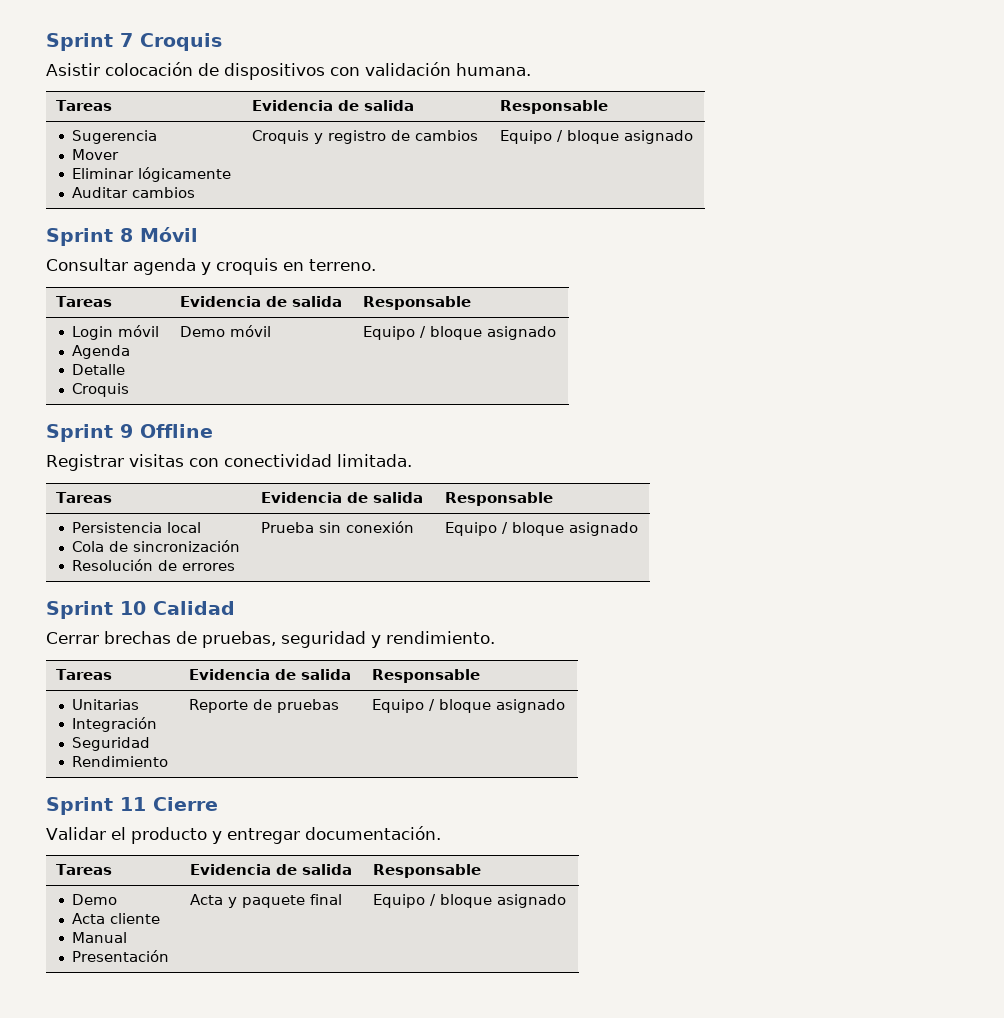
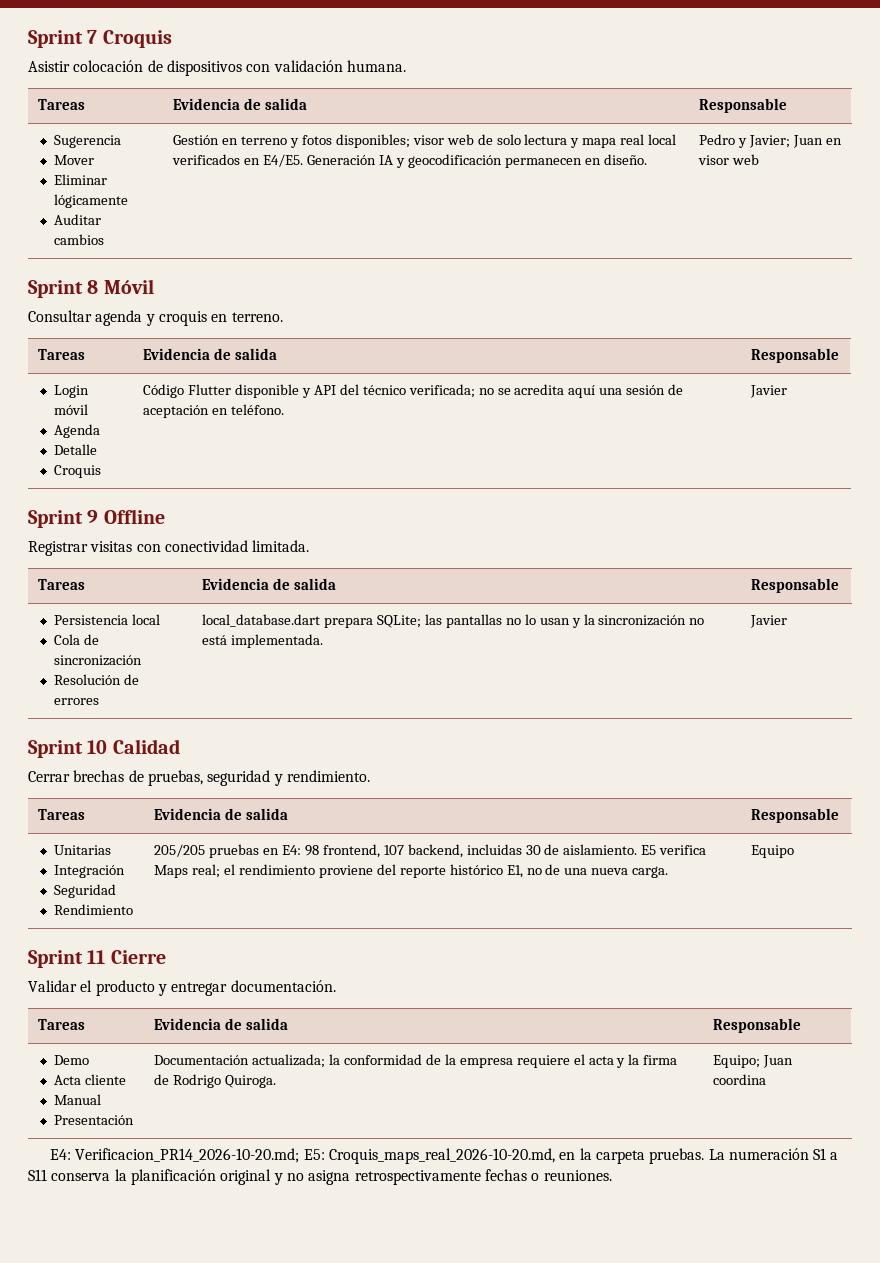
  Sugerencia
  Mover
  Eliminar lógicamente
- Auditar cambios | Croquis y registro de cambios | Equipo / bloque asignado
+ Auditar cambios | Gestión en terreno y fotos disponibles; visor web de solo lectura y mapa real local verificados en E4/E5. Generación IA y geocodificación permanecen en diseño. | Pedro y Javier; Juan en visor web
  Login móvil
  Agenda
  Detalle
- Croquis | Demo móvil | Equipo / bloque asignado
+ Croquis | Código Flutter disponible y API del técnico verificada; no se acredita aquí una sesión de aceptación en teléfono. | Javier
  Persistencia local
  Cola de sincronización
- Resolución de errores | Prueba sin conexión | Equipo / bloque asignado
+ Resolución de errores | local_database.dart prepara SQLite; las pantallas no lo usan y la sincronización no está implementada. | Javier
  Unitarias
  Integración
  Seguridad
- Rendimiento | Reporte de pruebas | Equipo / bloque asignado
+ Rendimiento | 205/205 pruebas en E4: 98 frontend, 107 backend, incluidas 30 de aislamiento. E5 verifica Maps real; el rendimiento proviene del reporte histórico E1, no de una nueva carga. | Equipo
  Validar el producto y entregar documentación.
  Tareas | Evidencia de salida | Responsable
  Demo
  Acta cliente
  Manual
- Presentación | Acta y paquete final | Equipo / bloque asignado
+ Presentación | Documentación actualizada; la conformidad de la empresa requiere el acta y la firma de Rodrigo Quiroga. | Equipo; Juan coordina
+ E4: Verificacion_PR14_2026-10-20.md; E5: Croquis_maps_real_2026-10-20.md, en la carpeta pruebas. La numeración S1 a S11 conserva la planificación original y no asigna retrospectivamente fechas o reuniones.

